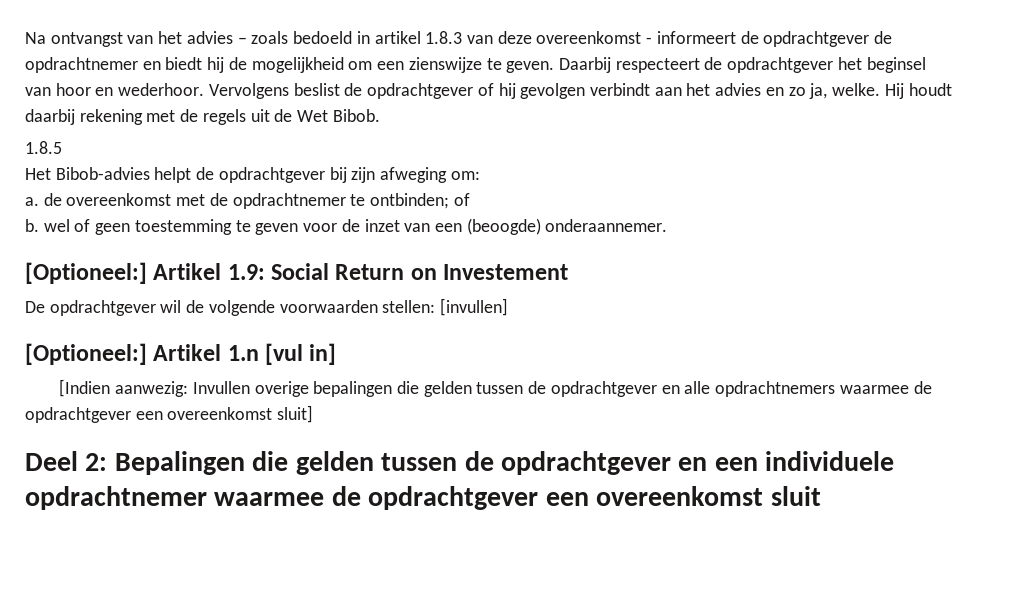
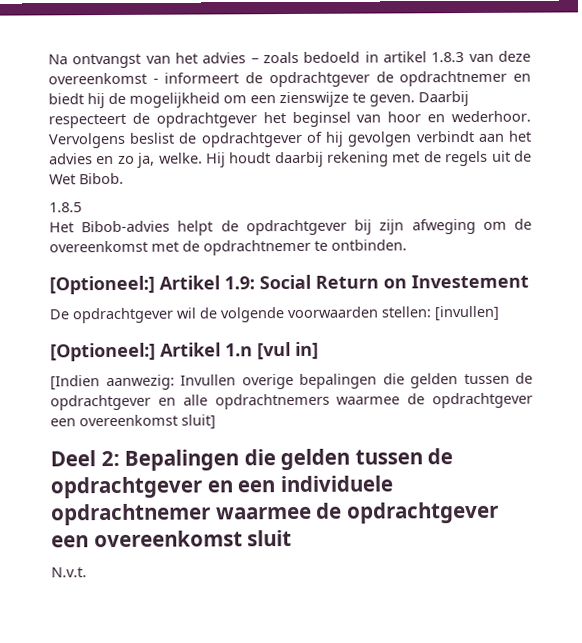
- Het Bibob-advies helpt de opdrachtgever bij zijn afweging om:
- a. de overeenkomst met de opdrachtnemer te ontbinden; of
- b. wel of geen toestemming te geven voor de inzet van een (beoogde) onderaannemer.
+ Het Bibob-advies helpt de opdrachtgever bij zijn afweging om de overeenkomst met de opdrachtnemer te ontbinden.
+ N.v.t.

